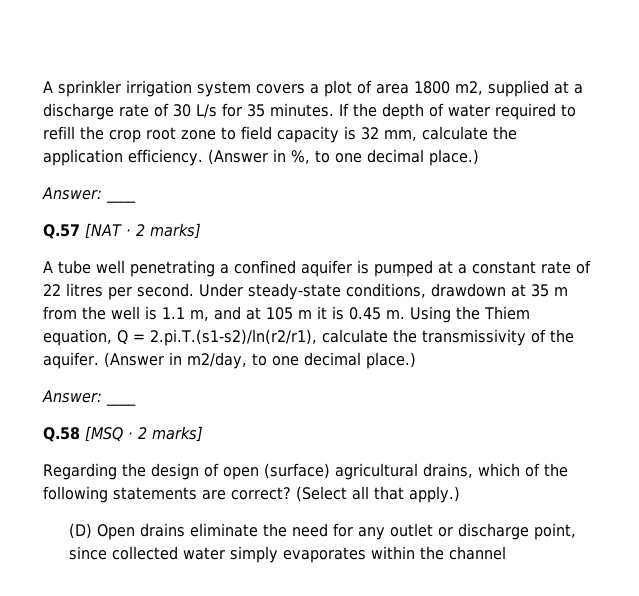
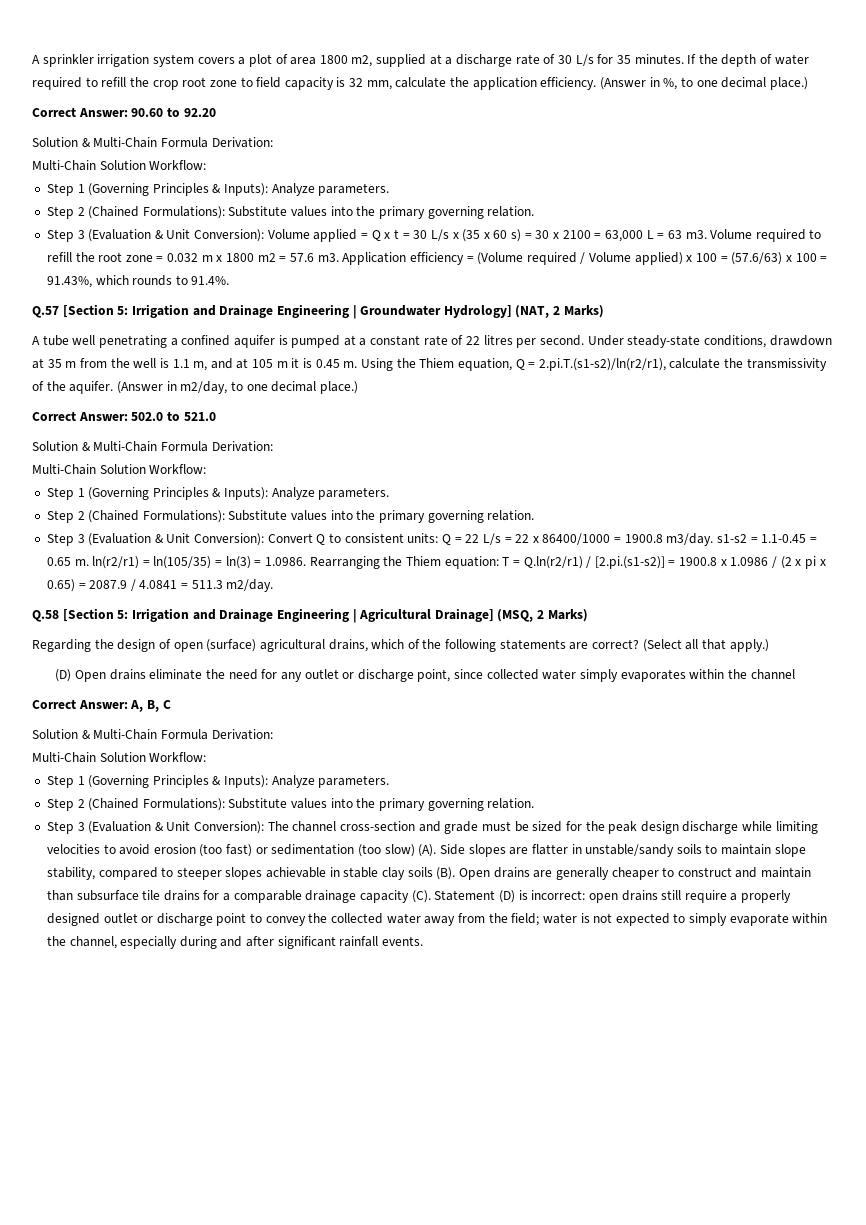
  (Answer in %, to one decimal place.)
- Answer: ____
- Q.57 [NAT · 2 marks]
+ Correct Answer: 90.60 to 92.20
+ Solution & Multi-Chain Formula Derivation:
+ Multi-Chain Solution Workflow:
+ Step 1 (Governing Principles & Inputs): Analyze parameters.
+ Step 2 (Chained Formulations): Substitute values into the primary governing relation.
+ Step 3 (Evaluation & Unit Conversion): Volume applied = Q x t = 30 L/s x (35 x 60 s) = 30 x 2100 = 63,000 L = 63 m3. Volume required to refill the root zone = 0.032 m x 1800 m2 = 57.6 m3. Application efficiency = (Volume required / Volume applied) x 100 = (57.6/63) x 100 = 91.43%, which rounds to 91.4%.
+ Q.57 [Section 5: Irrigation and Drainage Engineering | Groundwater Hydrology] (NAT, 2 Marks)
  (Answer in m2/day, to one decimal place.)
- Answer: ____
- Q.58 [MSQ · 2 marks]
+ Correct Answer: 502.0 to 521.0
+ Solution & Multi-Chain Formula Derivation:
+ Multi-Chain Solution Workflow:
+ Step 1 (Governing Principles & Inputs): Analyze parameters.
+ Step 2 (Chained Formulations): Substitute values into the primary governing relation.
+ Step 3 (Evaluation & Unit Conversion): Convert Q to consistent units: Q = 22 L/s = 22 x 86400/1000 = 1900.8 m3/day. s1-s2 = 1.1-0.45 = 0.65 m. ln(r2/r1) = ln(105/35) = ln(3) = 1.0986. Rearranging the Thiem equation: T = Q.ln(r2/r1) / [2.pi.(s1-s2)] = 1900.8 x 1.0986 / (2 x pi x 0.65) = 2087.9 / 4.0841 = 511.3 m2/day.
+ Q.58 [Section 5: Irrigation and Drainage Engineering | Agricultural Drainage] (MSQ, 2 Marks)
+ Correct Answer: A, B, C
+ Solution & Multi-Chain Formula Derivation:
+ Multi-Chain Solution Workflow:
+ Step 1 (Governing Principles & Inputs): Analyze parameters.
+ Step 2 (Chained Formulations): Substitute values into the primary governing relation.
+ Step 3 (Evaluation & Unit Conversion): The channel cross-section and grade must be sized for the peak design discharge while limiting velocities to avoid erosion (too fast) or sedimentation (too slow) (A). Side slopes are flatter in unstable/sandy soils to maintain slope stability, compared to steeper slopes achievable in stable clay soils (B). Open drains are generally cheaper to construct and maintain than subsurface tile drains for a comparable drainage capacity (C). Statement (D) is incorrect: open drains still require a properly designed outlet or discharge point to convey the collected water away from the field; water is not expected to simply evaporate within the channel, especially during and after significant rainfall events.

